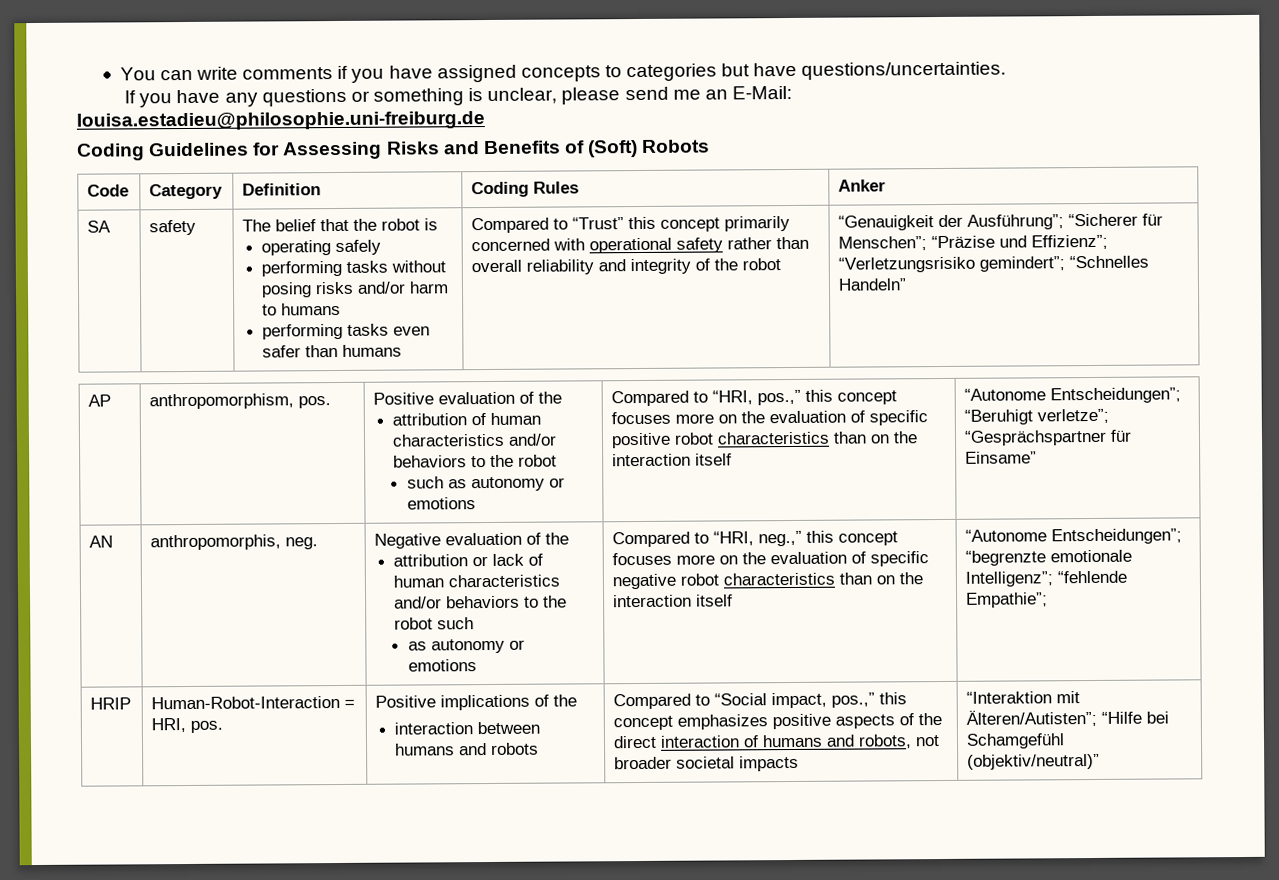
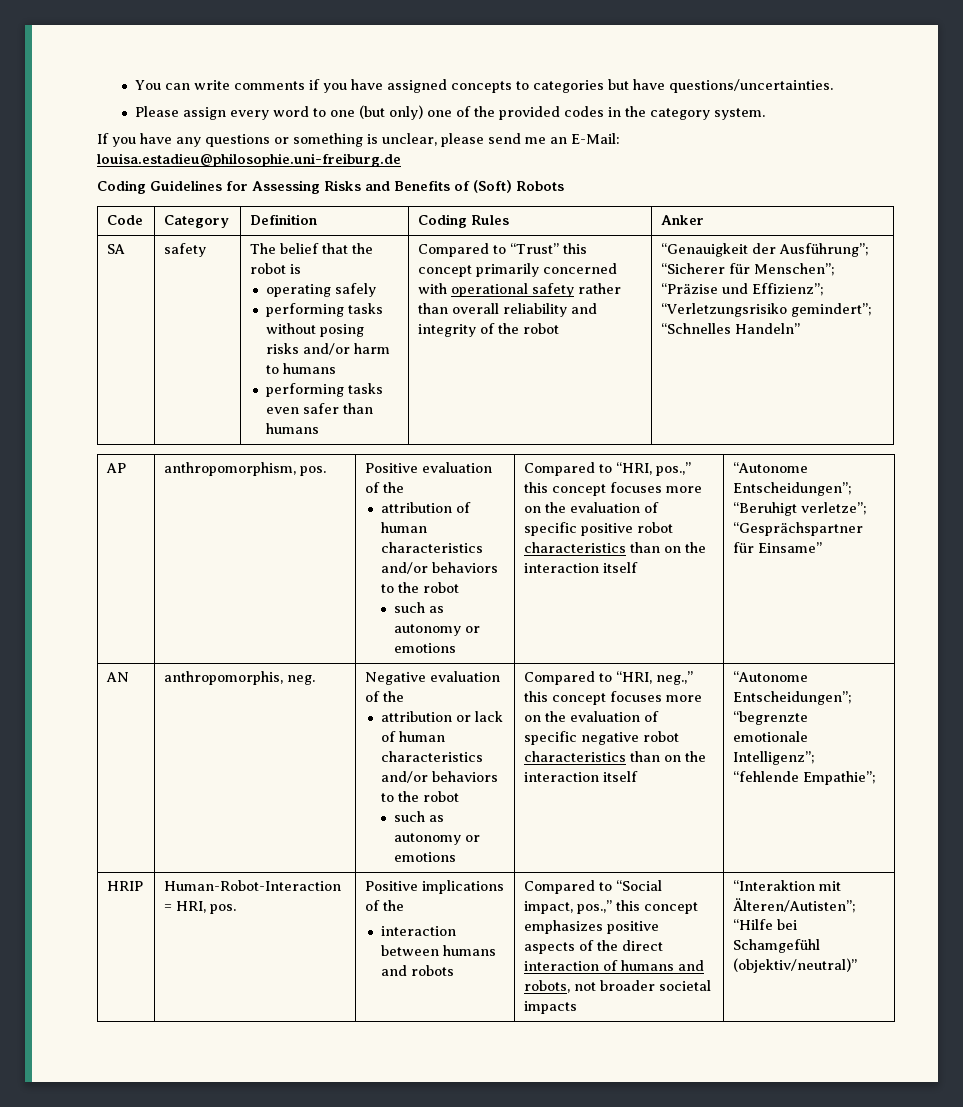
+ Please assign every word to one (but only) one of the provided codes in the category system.
- attribution or lack of human characteristics and/or behaviors to the robot such
- as autonomy or emotions
+ attribution or lack of human characteristics and/or behaviors to the robot
+ such as autonomy or emotions

